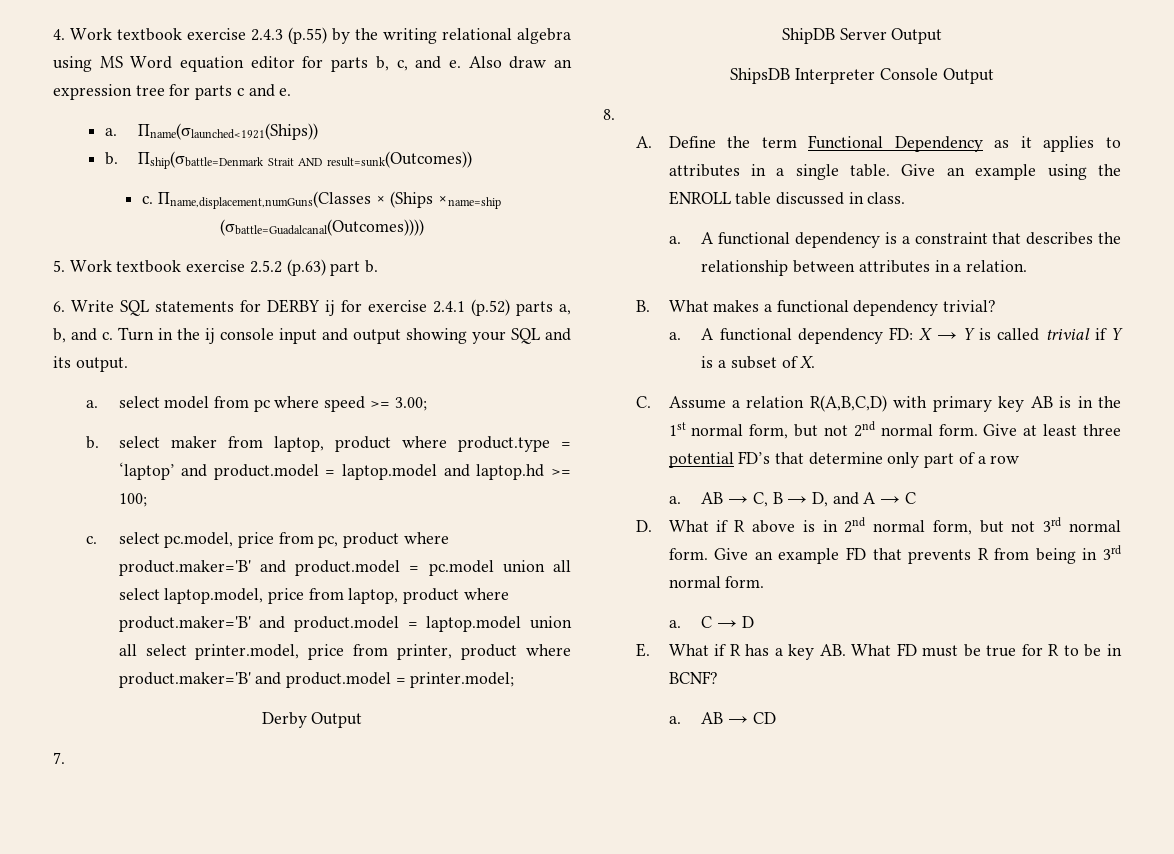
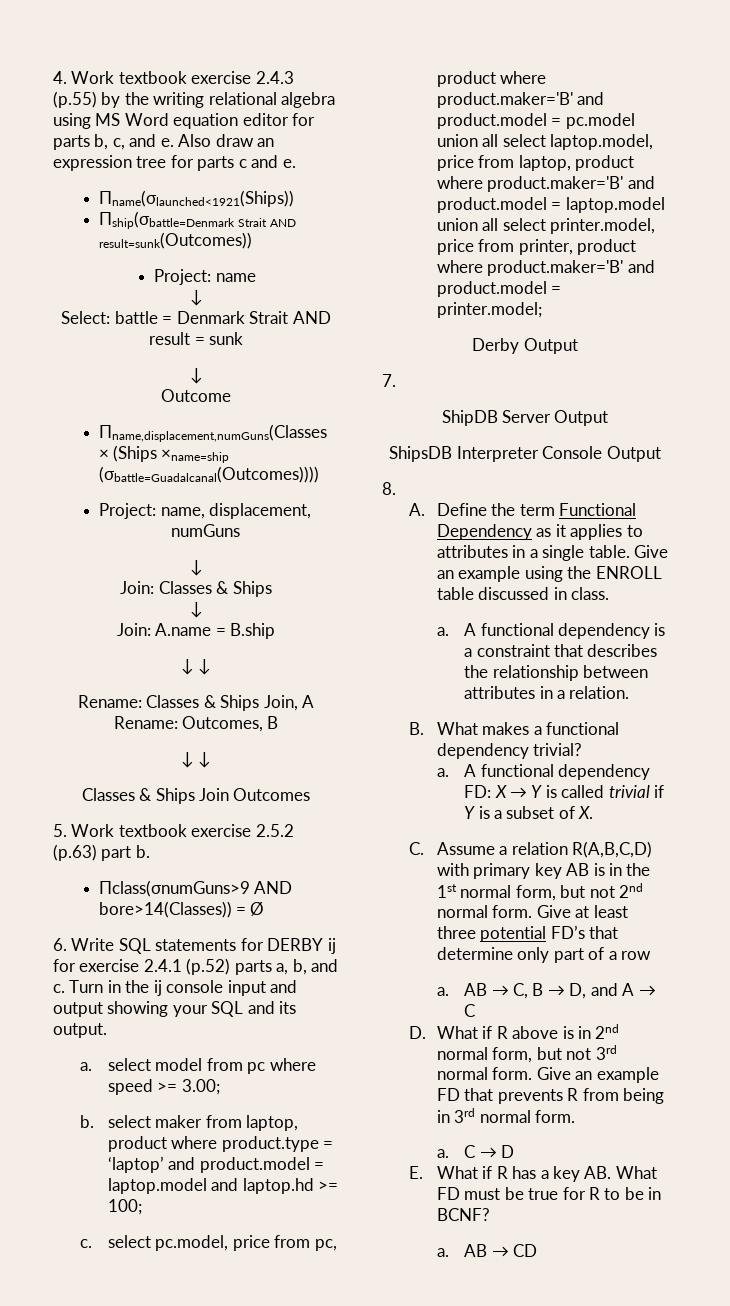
  Also draw an expression tree for parts c and e.
- a. Πname(σlaunched<1921(Ships))
- b. Πship(σbattle=Denmark Strait AND result=sunk(Outcomes))
+ Πname(σlaunched<1921(Ships))
+ Πship(σbattle=Denmark Strait AND result=sunk(Outcomes))
- c. Πname,displacement,numGuns(Classes × (Ships ×name=ship (σbattle=Guadalcanal(Outcomes))))
+ Project: name
+ ↓
+ Select: battle = Denmark Strait AND result = sunk
+ ↓
+ Outcome
+ Πname,displacement,numGuns(Classes × (Ships ×name=ship (σbattle=Guadalcanal(Outcomes))))
+ Project: name, displacement, numGuns
+ ↓
+ Join: Classes & Ships
+ ↓
+ Join: A.name = B.ship
+ ↓ ↓
+ Rename: Classes & Ships Join, A Rename: Outcomes, B
+ ↓ ↓
+ Classes & Ships Join Outcomes
+ Πclass(σnumGuns>9 AND bore>14(Classes)) = Ø

